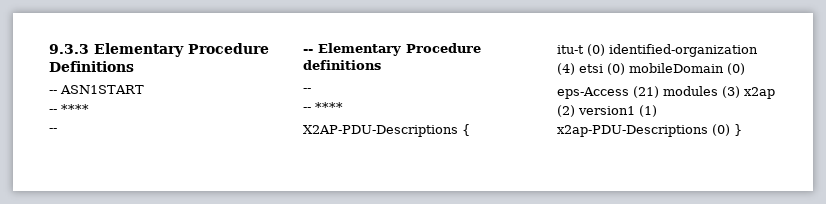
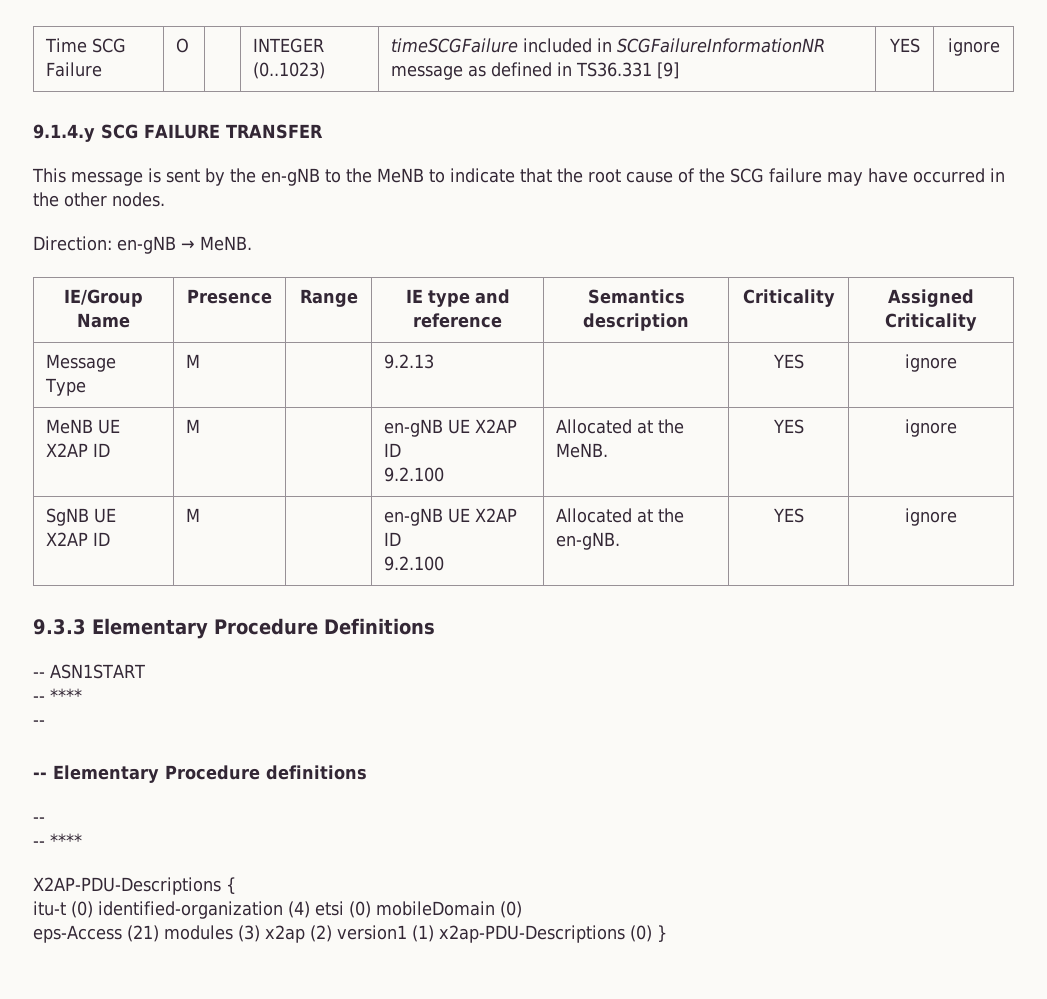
+ Time SCG Failure | O | | INTEGER (0..1023) | timeSCGFailure included in SCGFailureInformationNR message as defined in TS36.331 [9] | YES | ignore
+ 9.1.4.y SCG FAILURE TRANSFER
+ This message is sent by the en-gNB to the MeNB to indicate that the root cause of the SCG failure may have occurred in the other nodes.
+ Direction: en-gNB → MeNB.
+ IE/Group Name | Presence | Range | IE type and reference | Semantics description | Criticality | Assigned Criticality
+ Message Type | M | | 9.2.13 | | YES | ignore
+ MeNB UE X2AP ID | M | | en-gNB UE X2AP ID
+ 9.2.100 | Allocated at the MeNB. | YES | ignore
+ SgNB UE X2AP ID | M | | en-gNB UE X2AP ID
+ 9.2.100 | Allocated at the en-gNB. | YES | ignore

